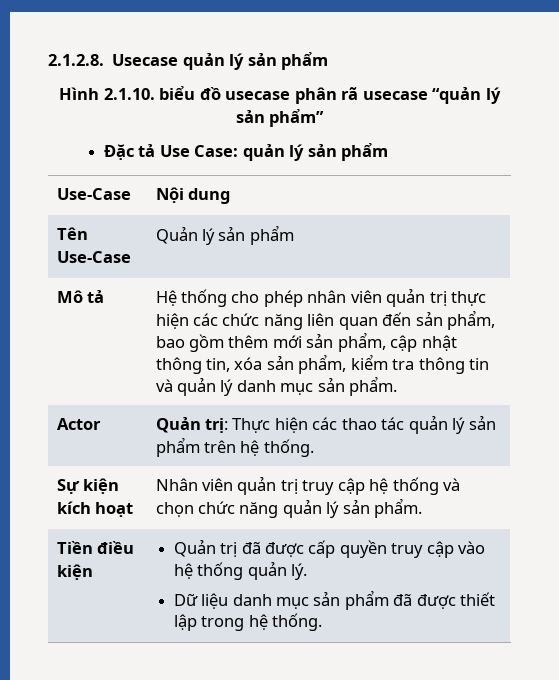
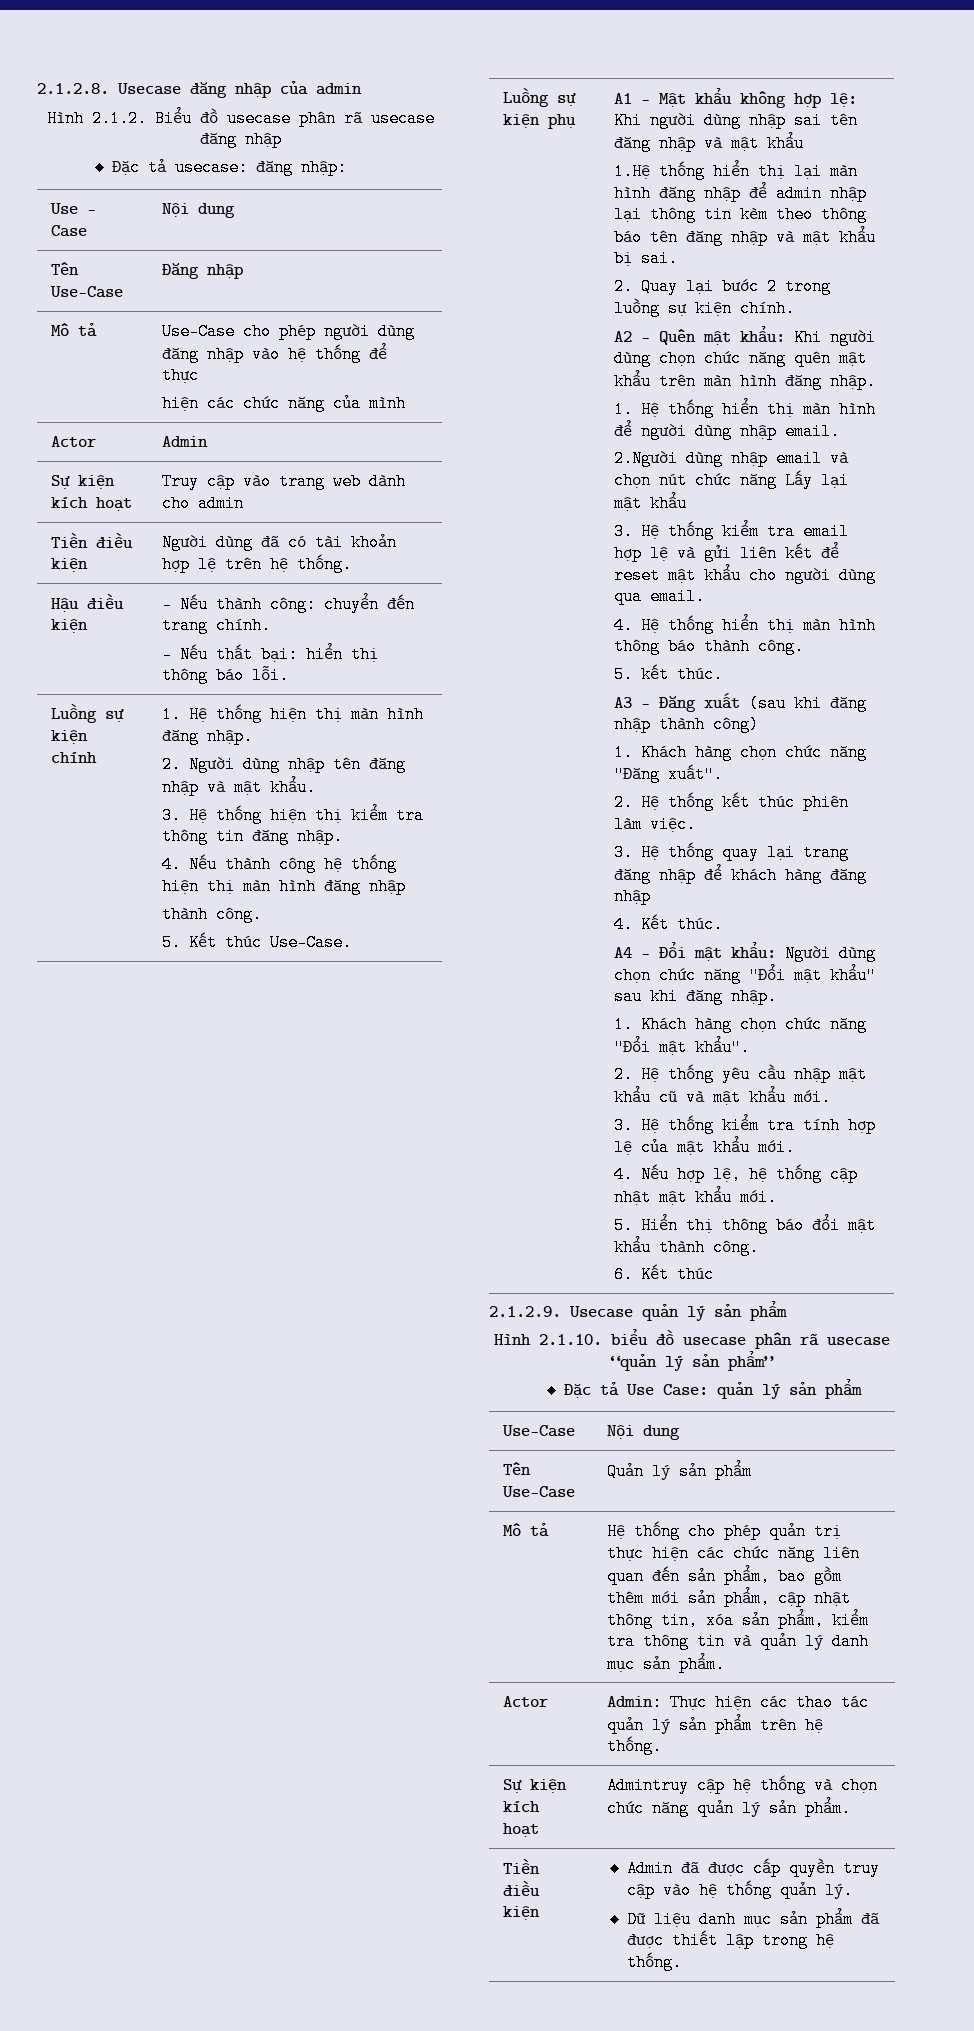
- 2.1.2.8. Usecase quản lý sản phẩm
+ 2.1.2.8. Usecase đăng nhập của admin
+ Hình 2.1.2. Biểu đồ usecase phân rã usecase đăng nhập
+ Đặc tả usecase: đăng nhập:
+ Use - Case | Nội dung
+ Tên Use-Case | Đăng nhập
+ Mô tả | Use-Case cho phép người dùng đăng nhập vào hệ thống để thực
+ hiện các chức năng của mình
+ Actor | Admin
+ Sự kiện kích hoạt | Truy cập vào trang web dành cho admin
+ Tiền điều kiện | Người dùng đã có tài khoản hợp lệ trên hệ thống.
+ Hậu điều kiện | - Nếu thành công: chuyển đến trang chính.
+ - Nếu thất bại: hiển thị thông báo lỗi.
+ Luồng sự kiện chính | 1. Hệ thống hiện thị màn hình đăng nhập.
+ 2. Người dùng nhập tên đăng nhập và mật khẩu.
+ 3. Hệ thống hiện thị kiểm tra thông tin đăng nhập.
+ 4. Nếu thành công hệ thống hiện thị màn hình đăng nhập
+ thành công.
+ 5. Kết thúc Use-Case.
+ Luồng sự kiện phụ | A1 - Mật khẩu không hợp lệ: Khi người dùng nhập sai tên đăng nhập và mật khẩu
+ 1.Hệ thống hiển thị lại màn hình đăng nhập để admin nhập lại thông tin kèm theo thông báo tên đăng nhập và mật khẩu bị sai.
+ 2. Quay lại bước 2 trong luồng sự kiện chính.
+ A2 – Quên mật khẩu: Khi người dùng chọn chức năng quên mật khẩu trên màn hình đăng nhập.
+ 1. Hệ thống hiển thị màn hình để người dùng nhập email.
+ 2.Người dùng nhập email và chọn nút chức năng Lấy lại mật khẩu
+ 3. Hệ thống kiểm tra email hợp lệ và gửi liên kết để reset mật khẩu cho người dùng qua email.
+ 4. Hệ thống hiển thị màn hình thông báo thành công.
+ 5. kết thúc.
+ A3 – Đăng xuất (sau khi đăng nhập thành công)
+ 1. Khách hàng chọn chức năng "Đăng xuất".
+ 2. Hệ thống kết thúc phiên làm việc.
+ 3. Hệ thống quay lại trang đăng nhập để khách hàng đăng nhập
+ 4. Kết thúc.
+ A4 – Đổi mật khẩu: Người dùng chọn chức năng "Đổi mật khẩu" sau khi đăng nhập.
+ 1. Khách hàng chọn chức năng "Đổi mật khẩu".
+ 2. Hệ thống yêu cầu nhập mật khẩu cũ và mật khẩu mới.
+ 3. Hệ thống kiểm tra tính hợp lệ của mật khẩu mới.
+ 4. Nếu hợp lệ, hệ thống cập nhật mật khẩu mới.
+ 5. Hiển thị thông báo đổi mật khẩu thành công.
+ 6. Kết thúc
+ 2.1.2.9. Usecase quản lý sản phẩm
- Hệ thống cho phép nhân viên quản trị thực hiện các chức năng liên quan đến sản phẩm, bao gồm thêm mới sản phẩm, cập nhật thông tin, xóa sản phẩm, kiểm tra thông tin và quản lý danh mục sản phẩm.
+ Hệ thống cho phép quản trị thực hiện các chức năng liên quan đến sản phẩm, bao gồm thêm mới sản phẩm, cập nhật thông tin, xóa sản phẩm, kiểm tra thông tin và quản lý danh mục sản phẩm.
- Actor | Quản trị: Thực hiện các thao tác quản lý sản phẩm trên hệ thống.
+ Actor | Admin: Thực hiện các thao tác quản lý sản phẩm trên hệ thống.
- Sự kiện kích hoạt | Nhân viên quản trị truy cập hệ thống và chọn chức năng quản lý sản phẩm.
+ Sự kiện kích hoạt | Admintruy cập hệ thống và chọn chức năng quản lý sản phẩm.
- Tiền điều kiện | Quản trị đã được cấp quyền truy cập vào hệ thống quản lý.
+ Tiền điều kiện | Admin đã được cấp quyền truy cập vào hệ thống quản lý.

